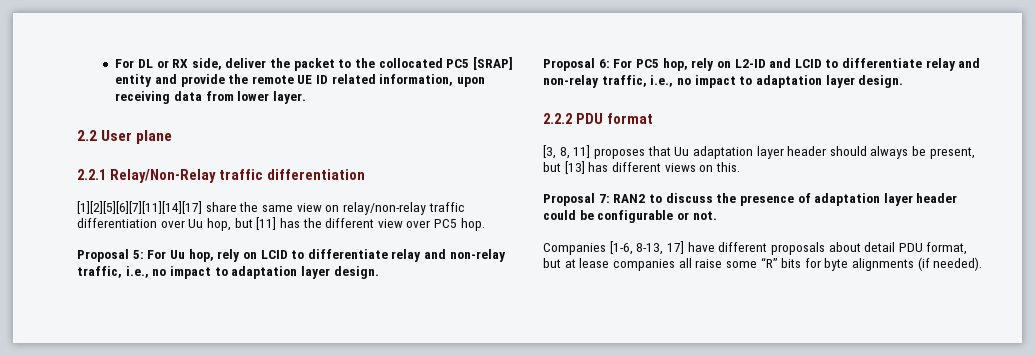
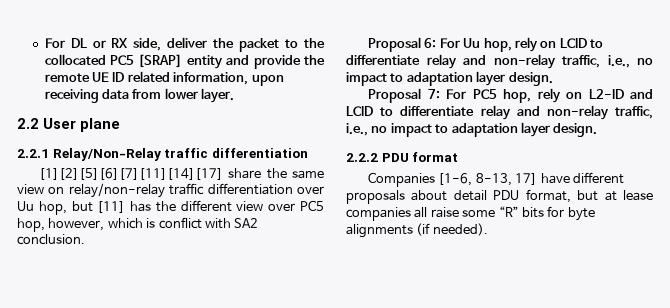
- [1][2][5][6][7][11][14][17] share the same view on relay/non-relay traffic differentiation over Uu hop, but [11] has the different view over PC5 hop.
- Proposal 5: For Uu hop, rely on LCID to differentiate relay and non-relay traffic, i.e., no impact to adaptation layer design.
+ [1][2][5][6][7][11][14][17] share the same view on relay/non-relay traffic differentiation over Uu hop, but [11] has the different view over PC5 hop, however, which is conflict with SA2 conclusion.
+ Proposal 6: For Uu hop, rely on LCID to differentiate relay and non-relay traffic, i.e., no impact to adaptation layer design.
- Proposal 6: For PC5 hop, rely on L2-ID and LCID to differentiate relay and non-relay traffic, i.e., no impact to adaptation layer design.
+ Proposal 7: For PC5 hop, rely on L2-ID and LCID to differentiate relay and non-relay traffic, i.e., no impact to adaptation layer design.
- [3, 8, 11] proposes that Uu adaptation layer header should always be present, but [13] has different views on this.
- Proposal 7: RAN2 to discuss the presence of adaptation layer header could be configurable or not.

